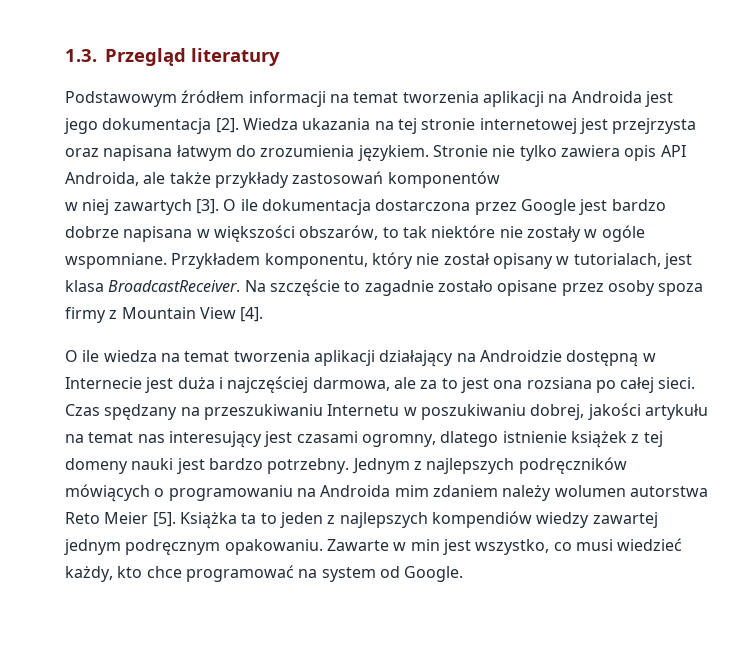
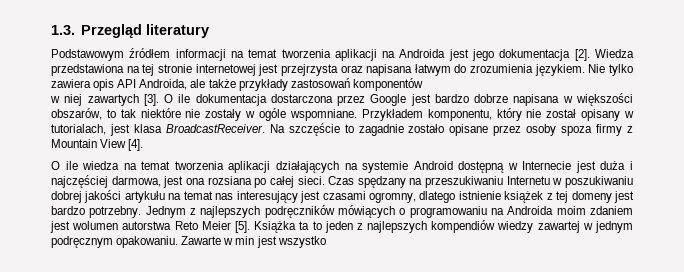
- Wiedza ukazania na tej stronie internetowej jest przejrzysta oraz napisana łatwym do zrozumienia językiem.
+ Wiedza przedstawiona na tej stronie internetowej jest przejrzysta oraz napisana łatwym do zrozumienia językiem.
- Stronie nie tylko zawiera opis API Androida, ale także przykłady zastosowań komponentów
+ Nie tylko zawiera opis API Androida, ale także przykłady zastosowań komponentów
- O ile wiedza na temat tworzenia aplikacji działający na Androidzie dostępną w Internecie jest duża i najczęściej darmowa, ale za to jest ona rozsiana po całej sieci.
+ O ile wiedza na temat tworzenia aplikacji działających na systemie Android dostępną w Internecie jest duża i najczęściej darmowa, jest ona rozsiana po całej sieci.
- Czas spędzany na przeszukiwaniu Internetu w poszukiwaniu dobrej, jakości artykułu na temat nas interesujący jest czasami ogromny, dlatego istnienie książek z tej domeny nauki jest bardzo potrzebny.
+ Czas spędzany na przeszukiwaniu Internetu w poszukiwaniu dobrej jakości artykułu na temat nas interesujący jest czasami ogromny, dlatego istnienie książek z tej domeny jest bardzo potrzebny.
- Jednym z najlepszych podręczników mówiących o programowaniu na Androida mim zdaniem należy wolumen autorstwa Reto Meier [5].
+ Jednym z najlepszych podręczników mówiących o programowaniu na Androida moim zdaniem jest wolumen autorstwa Reto Meier [5].
- Książka ta to jeden z najlepszych kompendiów wiedzy zawartej jednym podręcznym opakowaniu.
+ Książka ta to jeden z najlepszych kompendiów wiedzy zawartej w jednym podręcznym opakowaniu.
- Zawarte w min jest wszystko, co musi wiedzieć każdy, kto chce programować na system od Google.
+ Zawarte w min jest wszystko

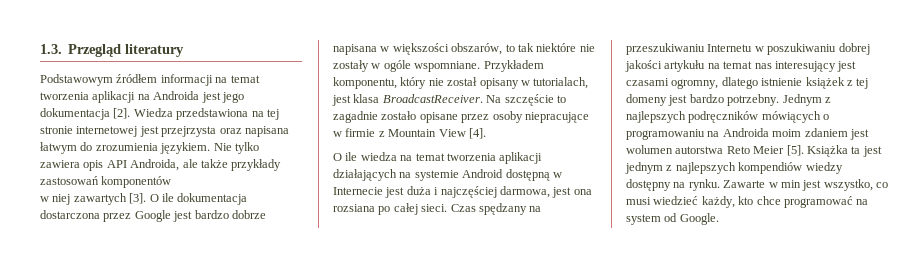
- Na szczęście to zagadnie zostało opisane przez osoby spoza firmy z Mountain View [4].
+ Na szczęście to zagadnie zostało opisane przez osoby niepracujące w firmie z Mountain View [4].
- Książka ta to jeden z najlepszych kompendiów wiedzy zawartej w jednym podręcznym opakowaniu. Zawarte w min jest wszystko
+ Książka ta jest jednym z najlepszych kompendiów wiedzy dostępny na rynku. Zawarte w min jest wszystko, co musi wiedzieć każdy, kto chce programować na system od Google.

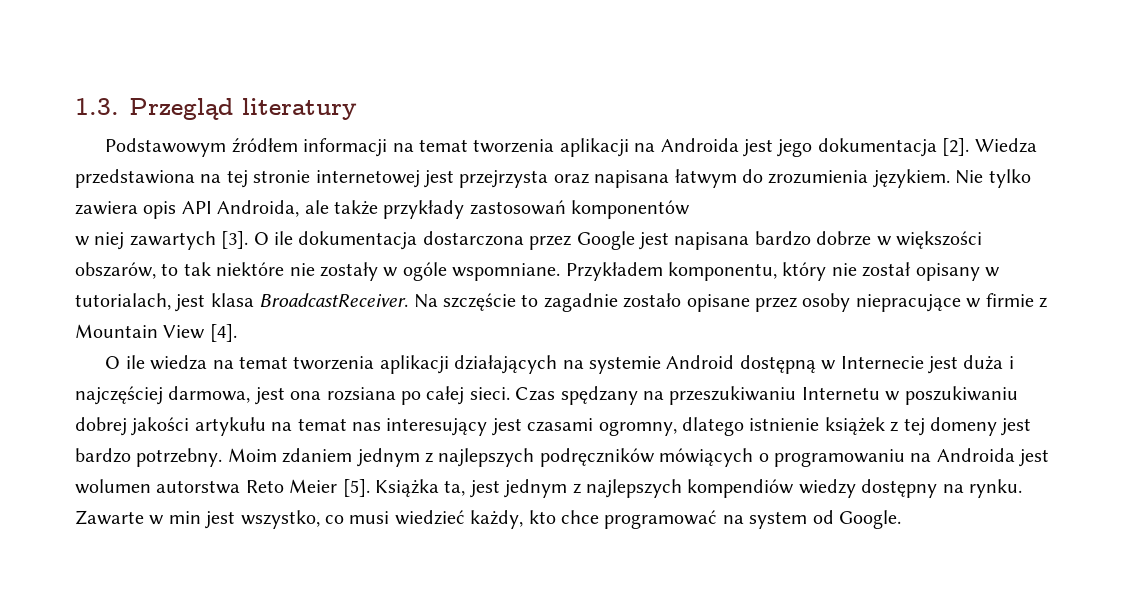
- O ile dokumentacja dostarczona przez Google jest bardzo dobrze napisana w większości obszarów, to tak niektóre nie zostały w ogóle wspomniane.
+ O ile dokumentacja dostarczona przez Google jest napisana bardzo dobrze w większości obszarów, to tak niektóre nie zostały w ogóle wspomniane.
- Jednym z najlepszych podręczników mówiących o programowaniu na Androida moim zdaniem jest wolumen autorstwa Reto Meier [5].
+ Moim zdaniem jednym z najlepszych podręczników mówiących o programowaniu na Androida jest wolumen autorstwa Reto Meier [5].
- Książka ta jest jednym z najlepszych kompendiów wiedzy dostępny na rynku.
+ Książka ta, jest jednym z najlepszych kompendiów wiedzy dostępny na rynku.

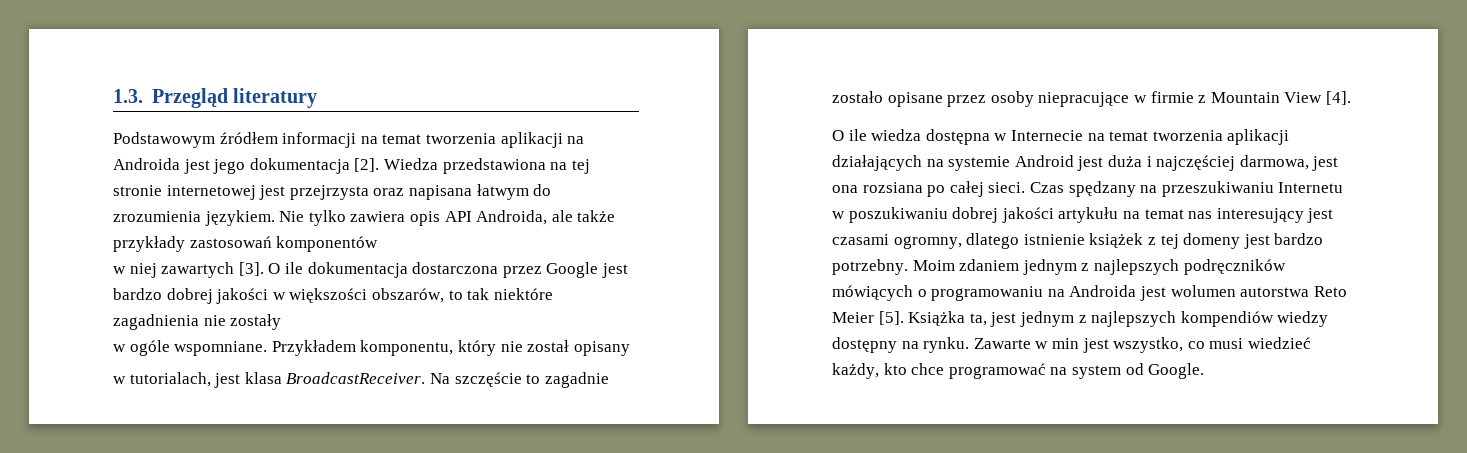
- O ile dokumentacja dostarczona przez Google jest napisana bardzo dobrze w większości obszarów, to tak niektóre nie zostały w ogóle wspomniane.
+ O ile dokumentacja dostarczona przez Google jest bardzo dobrej jakości w większości obszarów, to tak niektóre zagadnienia nie zostały
+ w ogóle wspomniane.
- Przykładem komponentu, który nie został opisany w tutorialach, jest klasa BroadcastReceiver.
+ Przykładem komponentu, który nie został opisany
+ w tutorialach, jest klasa BroadcastReceiver.
- O ile wiedza na temat tworzenia aplikacji działających na systemie Android dostępną w Internecie jest duża i najczęściej darmowa, jest ona rozsiana po całej sieci.
+ O ile wiedza dostępna w Internecie na temat tworzenia aplikacji działających na systemie Android jest duża i najczęściej darmowa, jest ona rozsiana po całej sieci.

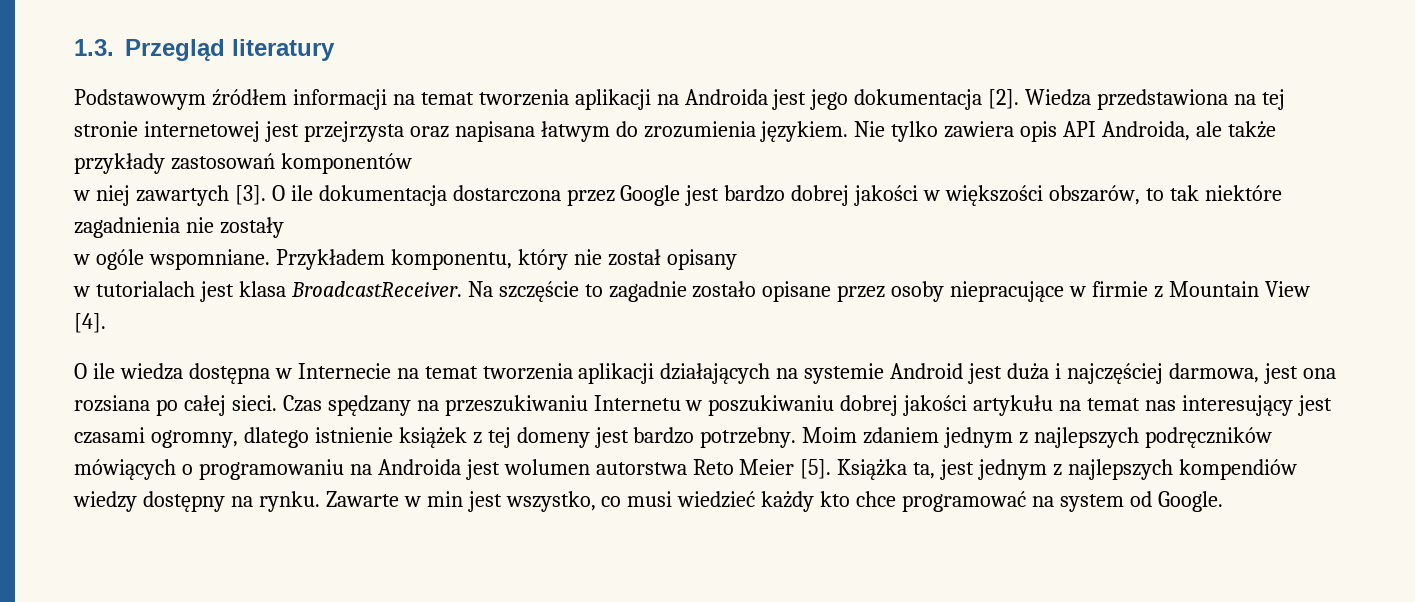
- w tutorialach, jest klasa BroadcastReceiver.
+ w tutorialach jest klasa BroadcastReceiver.
- Zawarte w min jest wszystko, co musi wiedzieć każdy, kto chce programować na system od Google.
+ Zawarte w min jest wszystko, co musi wiedzieć każdy kto chce programować na system od Google.

